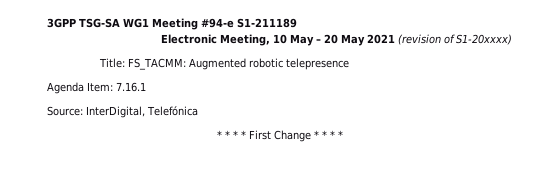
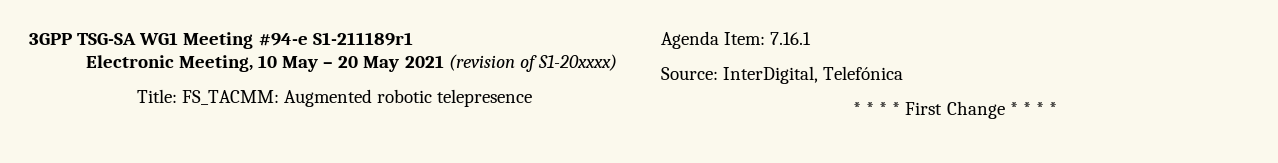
- 3GPP TSG-SA WG1 Meeting #94-e S1-211189
+ 3GPP TSG-SA WG1 Meeting #94-e S1-211189r1

